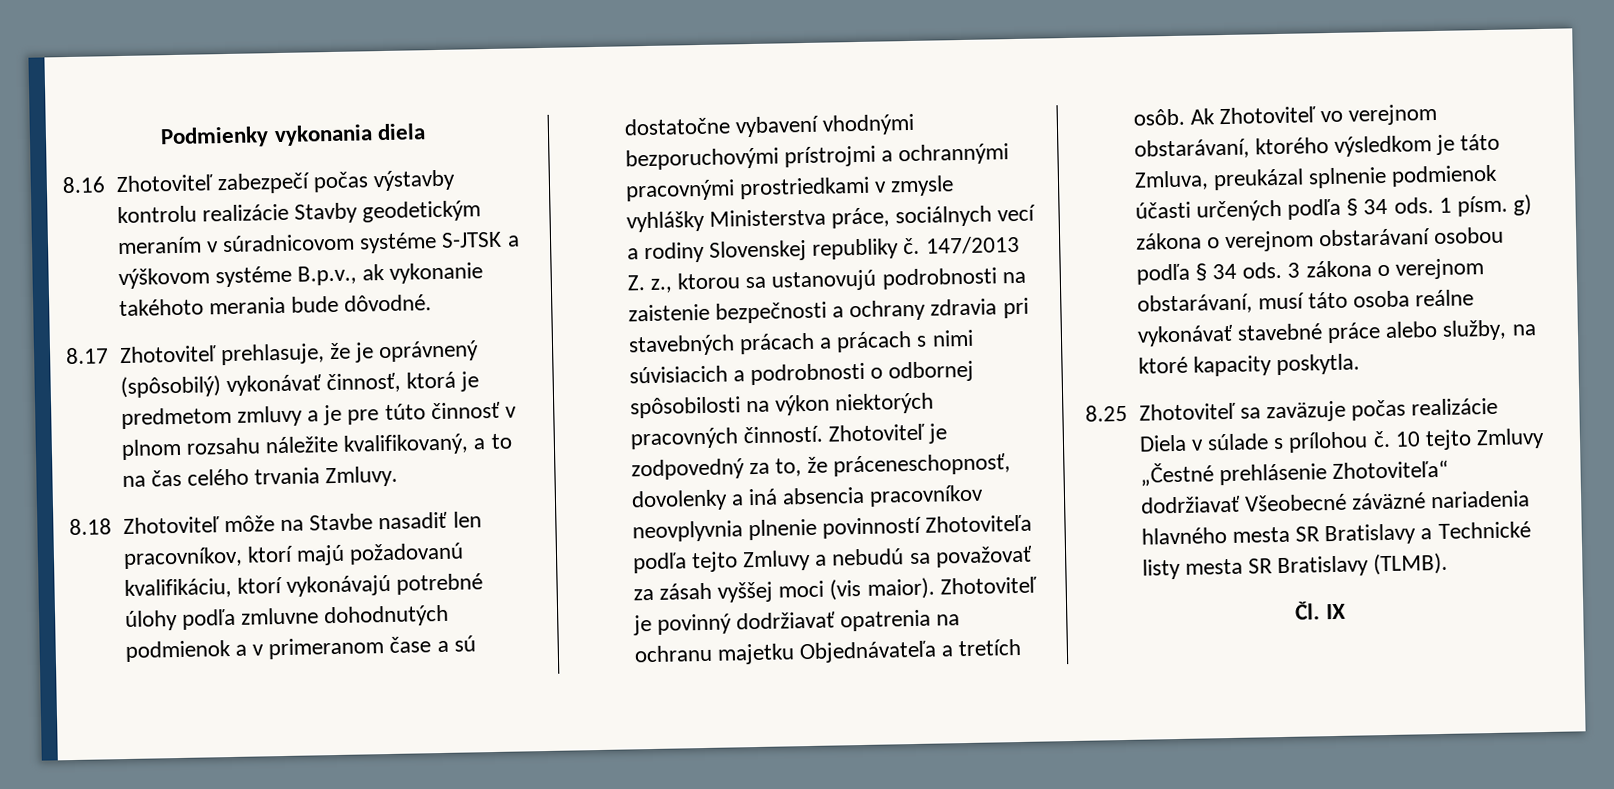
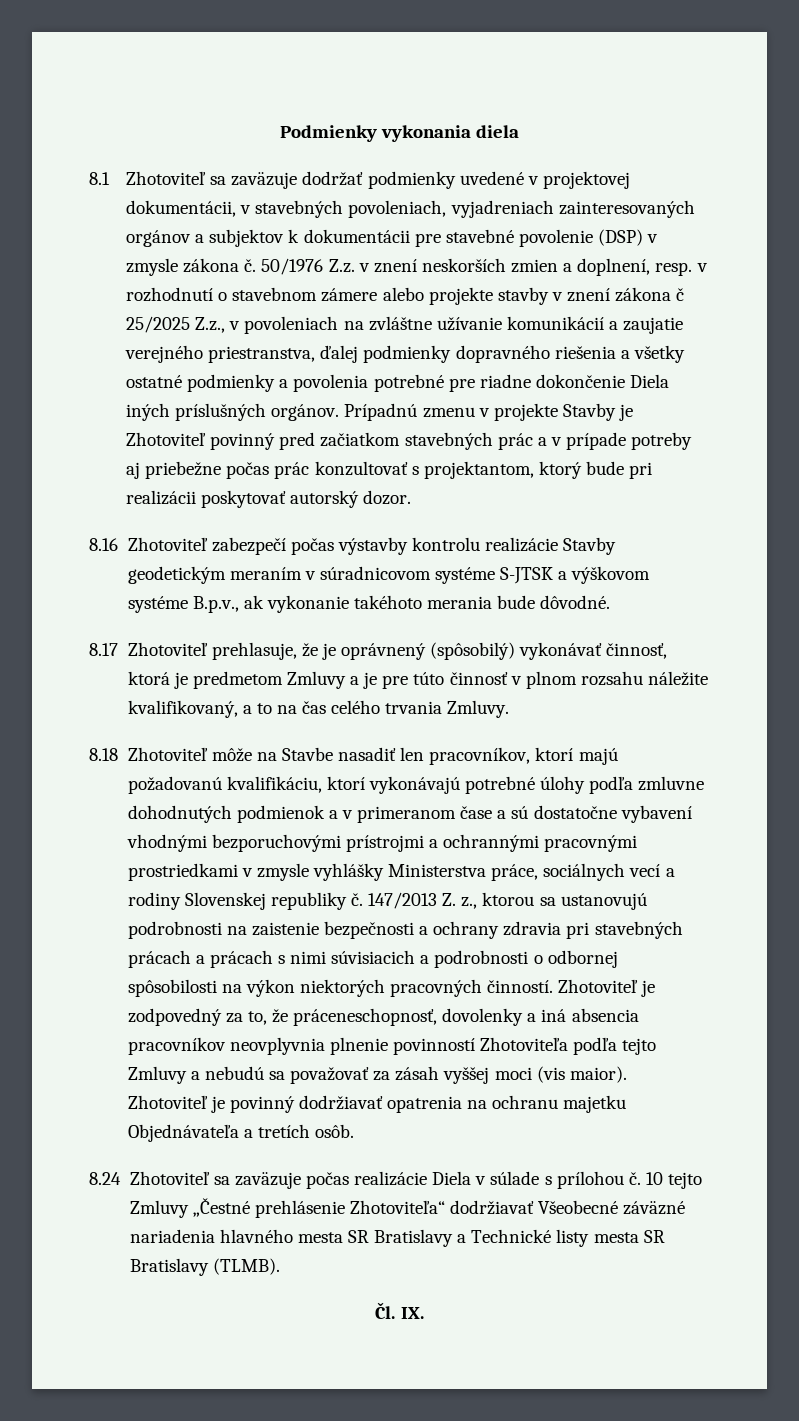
+ 8.1 Zhotoviteľ sa zaväzuje dodržať podmienky uvedené v projektovej dokumentácii, v stavebných povoleniach, vyjadreniach zainteresovaných orgánov a subjektov k dokumentácii pre stavebné povolenie (DSP) v zmysle zákona č. 50/1976 Z.z. v znení neskorších zmien a doplnení, resp. v rozhodnutí o stavebnom zámere alebo projekte stavby v znení zákona č 25/2025 Z.z., v povoleniach na zvláštne užívanie komunikácií a zaujatie verejného priestranstva, ďalej podmienky dopravného riešenia a všetky ostatné podmienky a povolenia potrebné pre riadne dokončenie Diela iných príslušných orgánov. Prípadnú zmenu v projekte Stavby je Zhotoviteľ povinný pred začiatkom stavebných prác a v prípade potreby aj priebežne počas prác konzultovať s projektantom, ktorý bude pri realizácii poskytovať autorský dozor.
- 8.17 Zhotoviteľ prehlasuje, že je oprávnený (spôsobilý) vykonávať činnosť, ktorá je predmetom zmluvy a je pre túto činnosť v plnom rozsahu náležite kvalifikovaný, a to na čas celého trvania Zmluvy.
+ 8.17 Zhotoviteľ prehlasuje, že je oprávnený (spôsobilý) vykonávať činnosť, ktorá je predmetom Zmluvy a je pre túto činnosť v plnom rozsahu náležite kvalifikovaný, a to na čas celého trvania Zmluvy.
- Zhotoviteľ je povinný dodržiavať opatrenia na ochranu majetku Objednávateľa a tretích osôb. Ak Zhotoviteľ vo verejnom obstarávaní, ktorého výsledkom je táto Zmluva, preukázal splnenie podmienok účasti určených podľa § 34 ods. 1 písm. g) zákona o verejnom obstarávaní osobou podľa § 34 ods. 3 zákona o verejnom obstarávaní, musí táto osoba reálne vykonávať stavebné práce alebo služby, na ktoré kapacity poskytla.
- 8.25 Zhotoviteľ sa zaväzuje počas realizácie Diela v súlade s prílohou č.
+ Zhotoviteľ je povinný dodržiavať opatrenia na ochranu majetku Objednávateľa a tretích osôb.
+ 8.24 Zhotoviteľ sa zaväzuje počas realizácie Diela v súlade s prílohou č.
- Čl. IX
+ Čl. IX.

